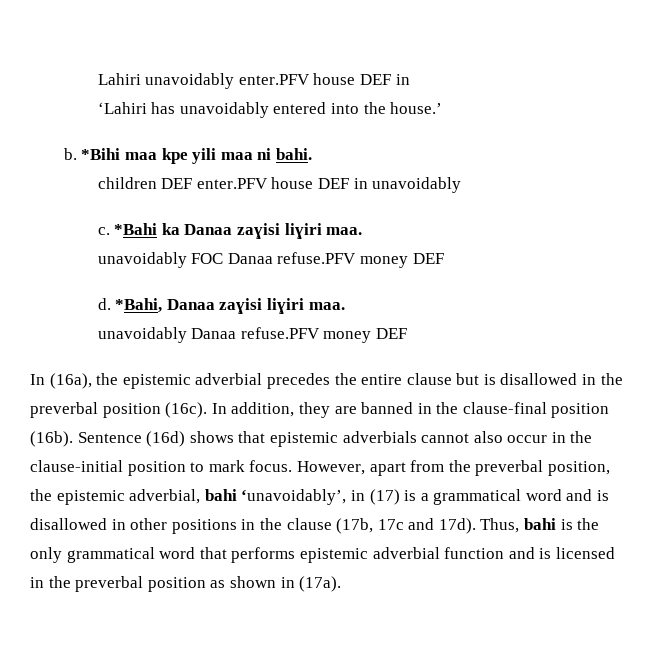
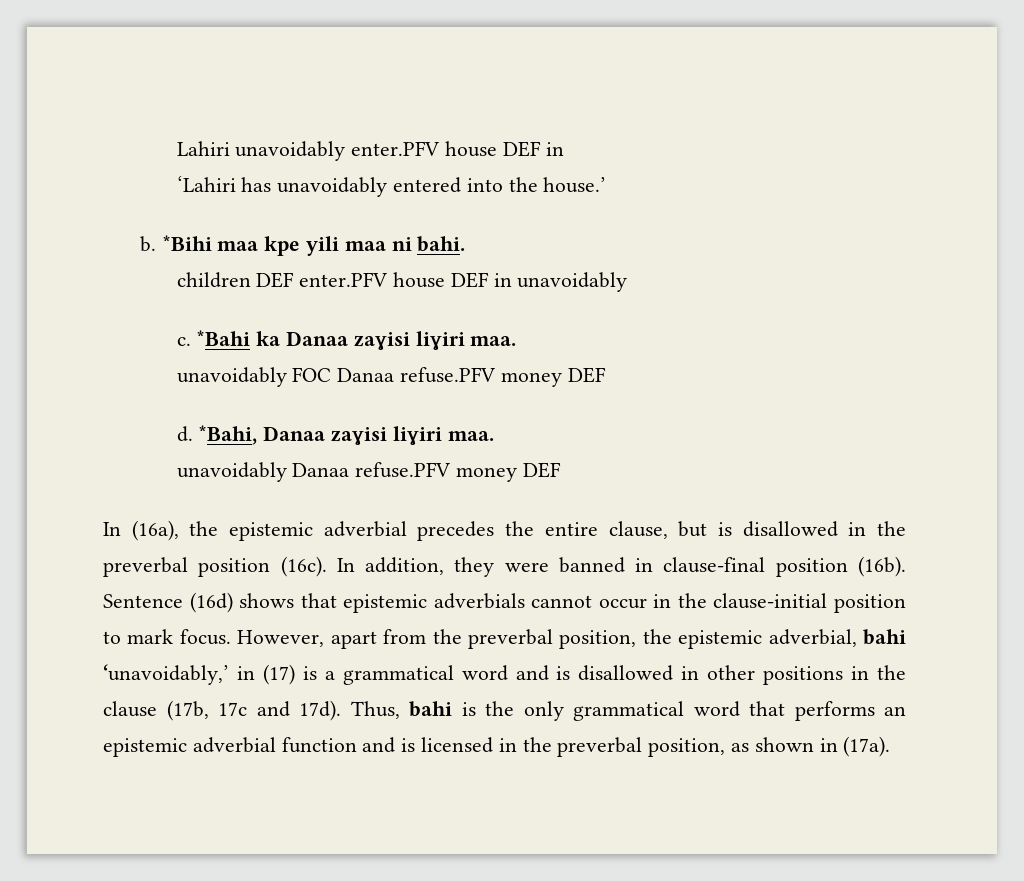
- In (16a), the epistemic adverbial precedes the entire clause but is disallowed in the preverbal position (16c).
+ In (16a), the epistemic adverbial precedes the entire clause, but is disallowed in the preverbal position (16c).
- In addition, they are banned in the clause-final position (16b).
+ In addition, they were banned in clause-final position (16b).
- Sentence (16d) shows that epistemic adverbials cannot also occur in the clause-initial position to mark focus.
+ Sentence (16d) shows that epistemic adverbials cannot occur in the clause-initial position to mark focus.
- However, apart from the preverbal position, the epistemic adverbial, bahi ‘unavoidably’, in (17) is a grammatical word and is disallowed in other positions in the clause (17b, 17c and 17d).
+ However, apart from the preverbal position, the epistemic adverbial, bahi ‘unavoidably,’ in (17) is a grammatical word and is disallowed in other positions in the clause (17b, 17c and 17d).
- Thus, bahi is the only grammatical word that performs epistemic adverbial function and is licensed in the preverbal position as shown in (17a).
+ Thus, bahi is the only grammatical word that performs an epistemic adverbial function and is licensed in the preverbal position, as shown in (17a).

